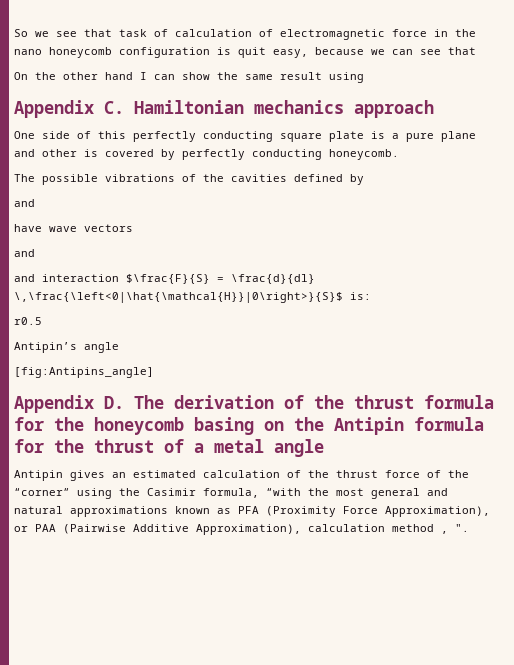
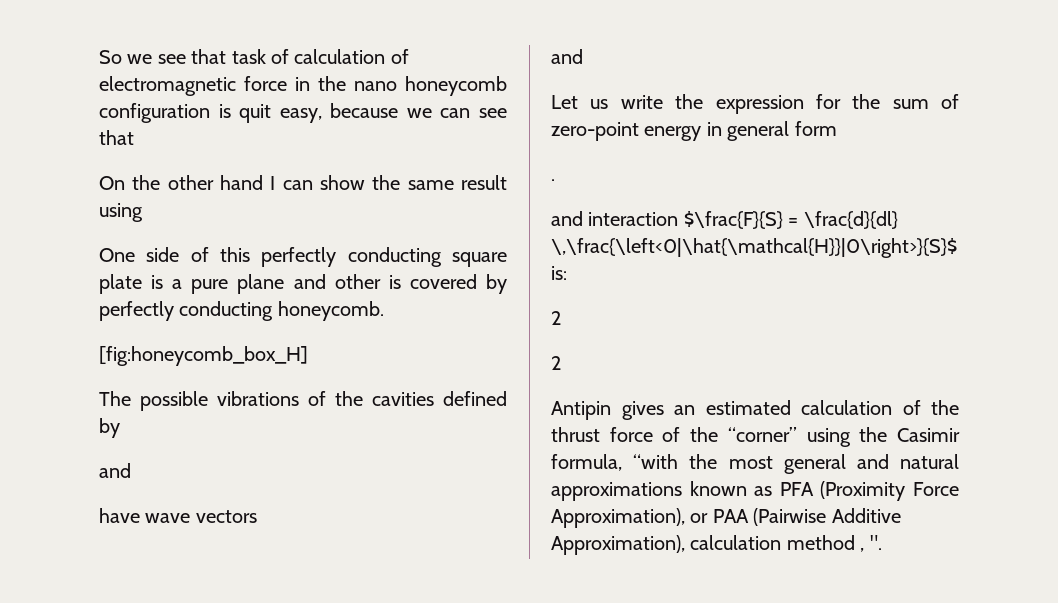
- Appendix C. Hamiltonian mechanics approach
+ [fig:honeycomb_box_H]
+ Let us write the expression for the sum of zero-point energy in general form
+ .
  and interaction $\frac{F}{S} = \frac{d}{dl} \,\frac{\left<0|\hat{\mathcal{H}}|0\right>}{S}$ is:
- r0.5
- Antipin’s angle
- [fig:Antipins_angle]
- Appendix D. The derivation of the thrust formula for the honeycomb basing on the Antipin formula for the thrust of a metal angle
+ 2
+ 2

